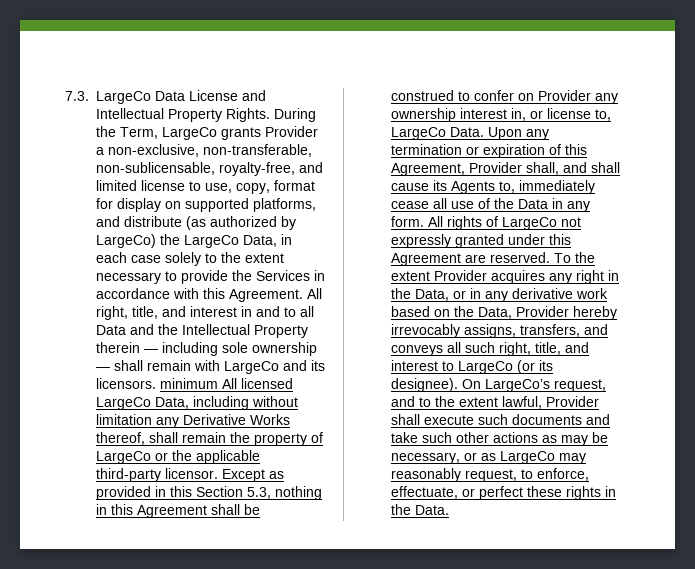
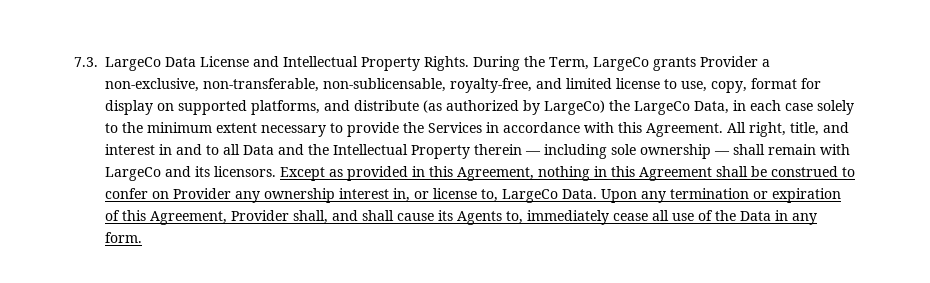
- During the Term, LargeCo grants Provider a non-exclusive, non-transferable, non-sublicensable, royalty-free, and limited license to use, copy, format for display on supported platforms, and distribute (as authorized by LargeCo) the LargeCo Data, in each case solely to the extent necessary to provide the Services in accordance with this Agreement.
+ During the Term, LargeCo grants Provider a non-exclusive, non-transferable, non-sublicensable, royalty-free, and limited license to use, copy, format for display on supported platforms, and distribute (as authorized by LargeCo) the LargeCo Data, in each case solely to the minimum extent necessary to provide the Services in accordance with this Agreement.
- All right, title, and interest in and to all Data and the Intellectual Property therein — including sole ownership — shall remain with LargeCo and its licensors. minimum All licensed LargeCo Data, including without limitation any Derivative Works thereof, shall remain the property of LargeCo or the applicable third-party licensor.
+ All right, title, and interest in and to all Data and the Intellectual Property therein — including sole ownership — shall remain with LargeCo and its licensors.
- Except as provided in this Section 5.3, nothing in this Agreement shall be construed to confer on Provider any ownership interest in, or license to, LargeCo Data.
+ Except as provided in this Agreement, nothing in this Agreement shall be construed to confer on Provider any ownership interest in, or license to, LargeCo Data.
- All rights of LargeCo not expressly granted under this Agreement are reserved. To the extent Provider acquires any right in the Data, or in any derivative work based on the Data, Provider hereby irrevocably assigns, transfers, and conveys all such right, title, and interest to LargeCo (or its designee). On LargeCo’s request, and to the extent lawful, Provider shall execute such documents and take such other actions as may be necessary, or as LargeCo may reasonably request, to enforce, effectuate, or perfect these rights in the Data.

